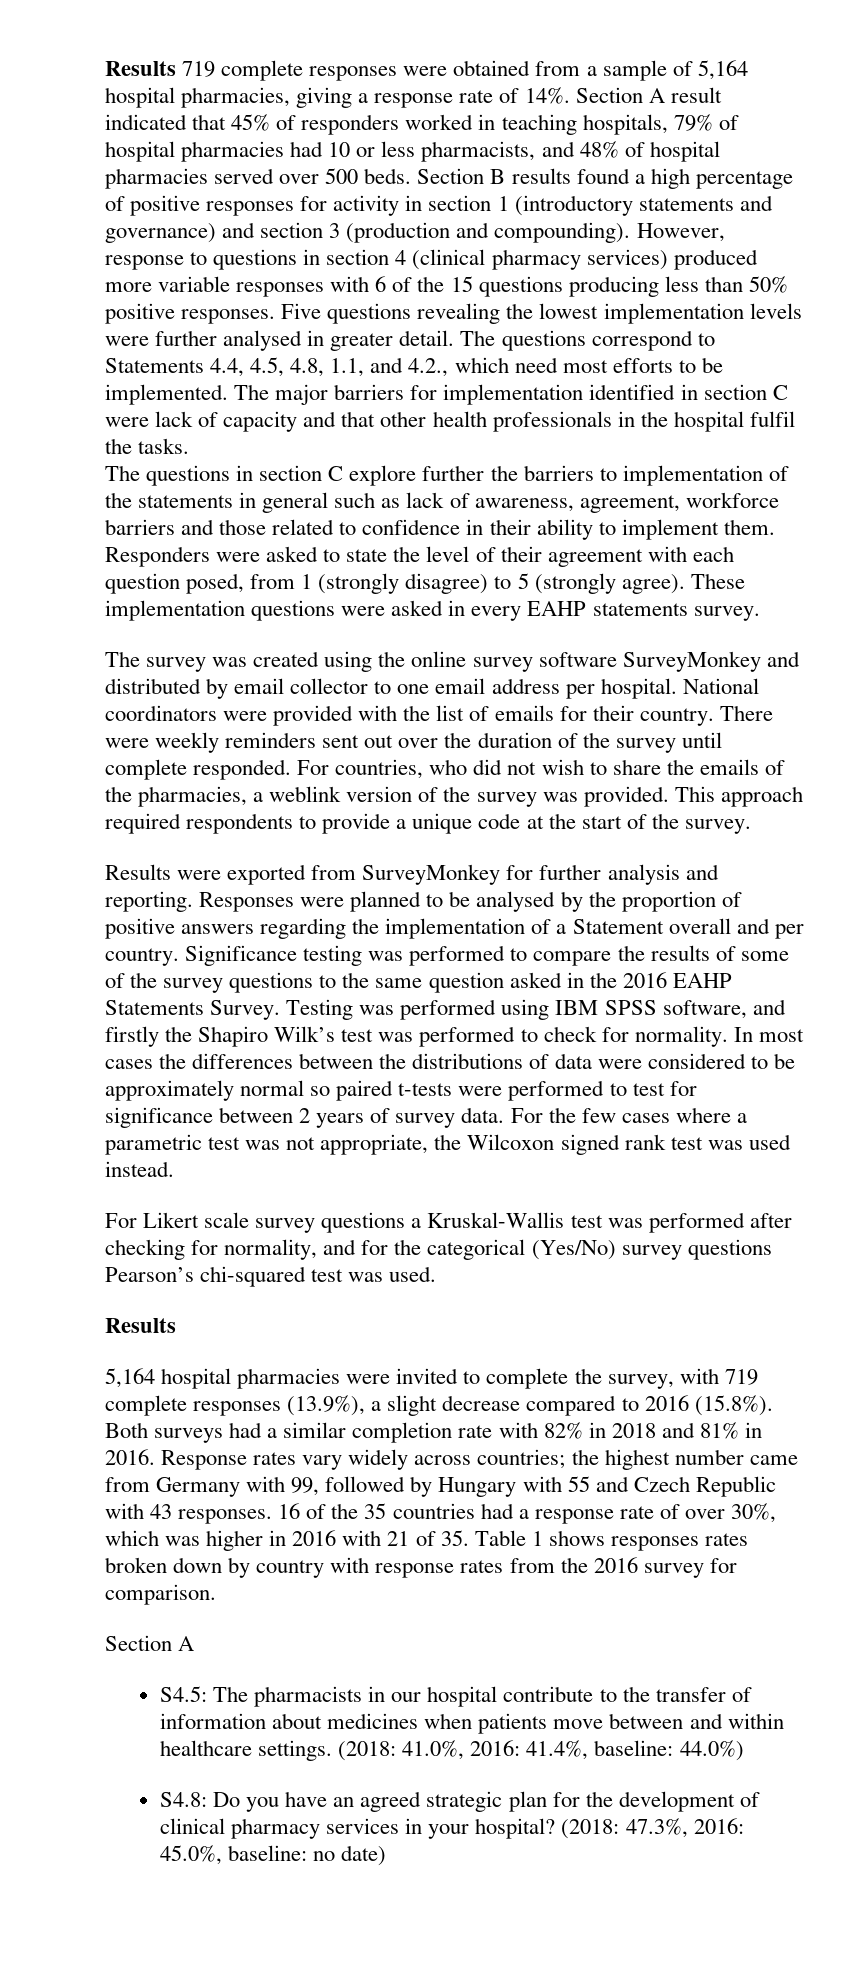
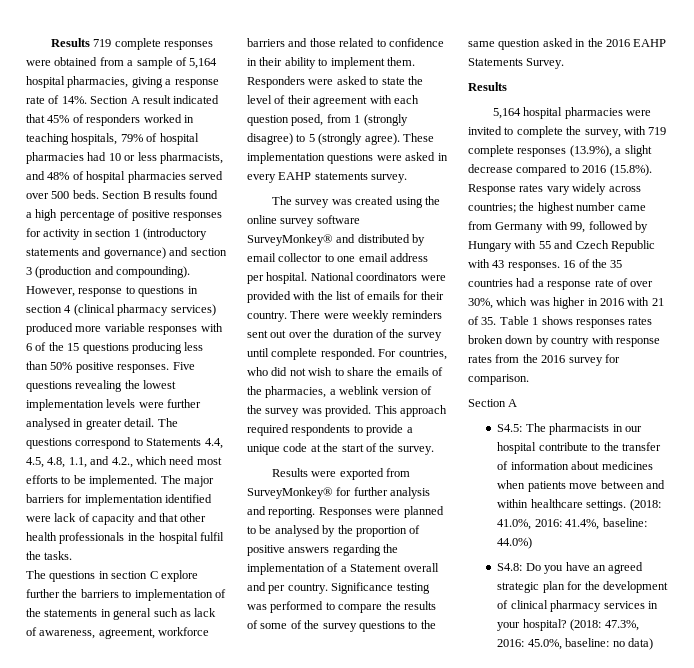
- The major barriers for implementation identified in section C were lack of capacity and that other health professionals in the hospital fulfil the tasks.
+ The major barriers for implementation identified were lack of capacity and that other health professionals in the hospital fulfil the tasks.
- The survey was created using the online survey software SurveyMonkey and distributed by email collector to one email address per hospital.
+ The survey was created using the online survey software SurveyMonkey® and distributed by email collector to one email address per hospital.
- Results were exported from SurveyMonkey for further analysis and reporting.
+ Results were exported from SurveyMonkey® for further analysis and reporting.
- Testing was performed using IBM SPSS software, and firstly the Shapiro Wilk’s test was performed to check for normality. In most cases the differences between the distributions of data were considered to be approximately normal so paired t-tests were performed to test for significance between 2 years of survey data. For the few cases where a parametric test was not appropriate, the Wilcoxon signed rank test was used instead.
- For Likert scale survey questions a Kruskal-Wallis test was performed after checking for normality, and for the categorical (Yes/No) survey questions Pearson’s chi-squared test was used.
- 5,164 hospital pharmacies were invited to complete the survey, with 719 complete responses (13.9%), a slight decrease compared to 2016 (15.8%). Both surveys had a similar completion rate with 82% in 2018 and 81% in 2016. Response rates vary widely across countries; the highest number came from Germany with 99, followed by Hungary with 55 and Czech Republic with 43 responses.
+ 5,164 hospital pharmacies were invited to complete the survey, with 719 complete responses (13.9%), a slight decrease compared to 2016 (15.8%). Response rates vary widely across countries; the highest number came from Germany with 99, followed by Hungary with 55 and Czech Republic with 43 responses.
- (2018: 47.3%, 2016: 45.0%, baseline: no date)
+ (2018: 47.3%, 2016: 45.0%, baseline: no data)

